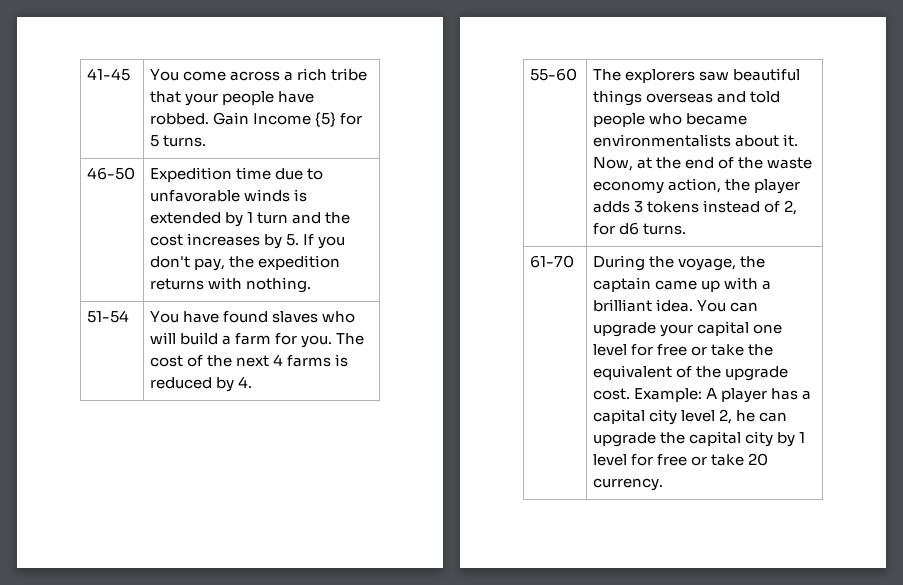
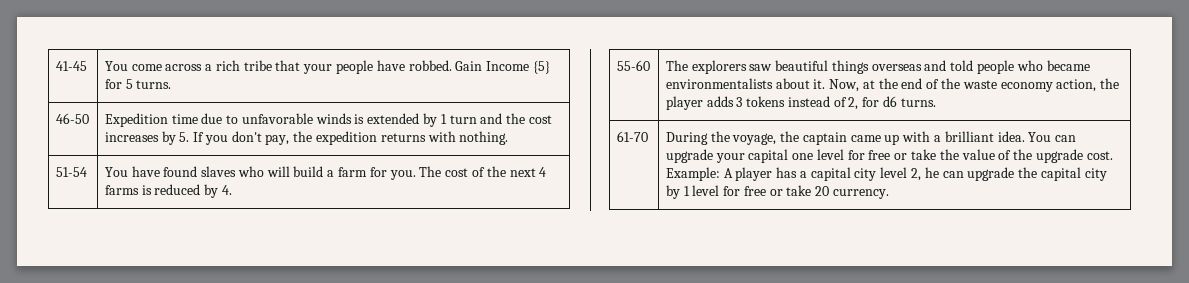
- You can upgrade your capital one level for free or take the equivalent of the upgrade cost.
+ You can upgrade your capital one level for free or take the value of the upgrade cost.

